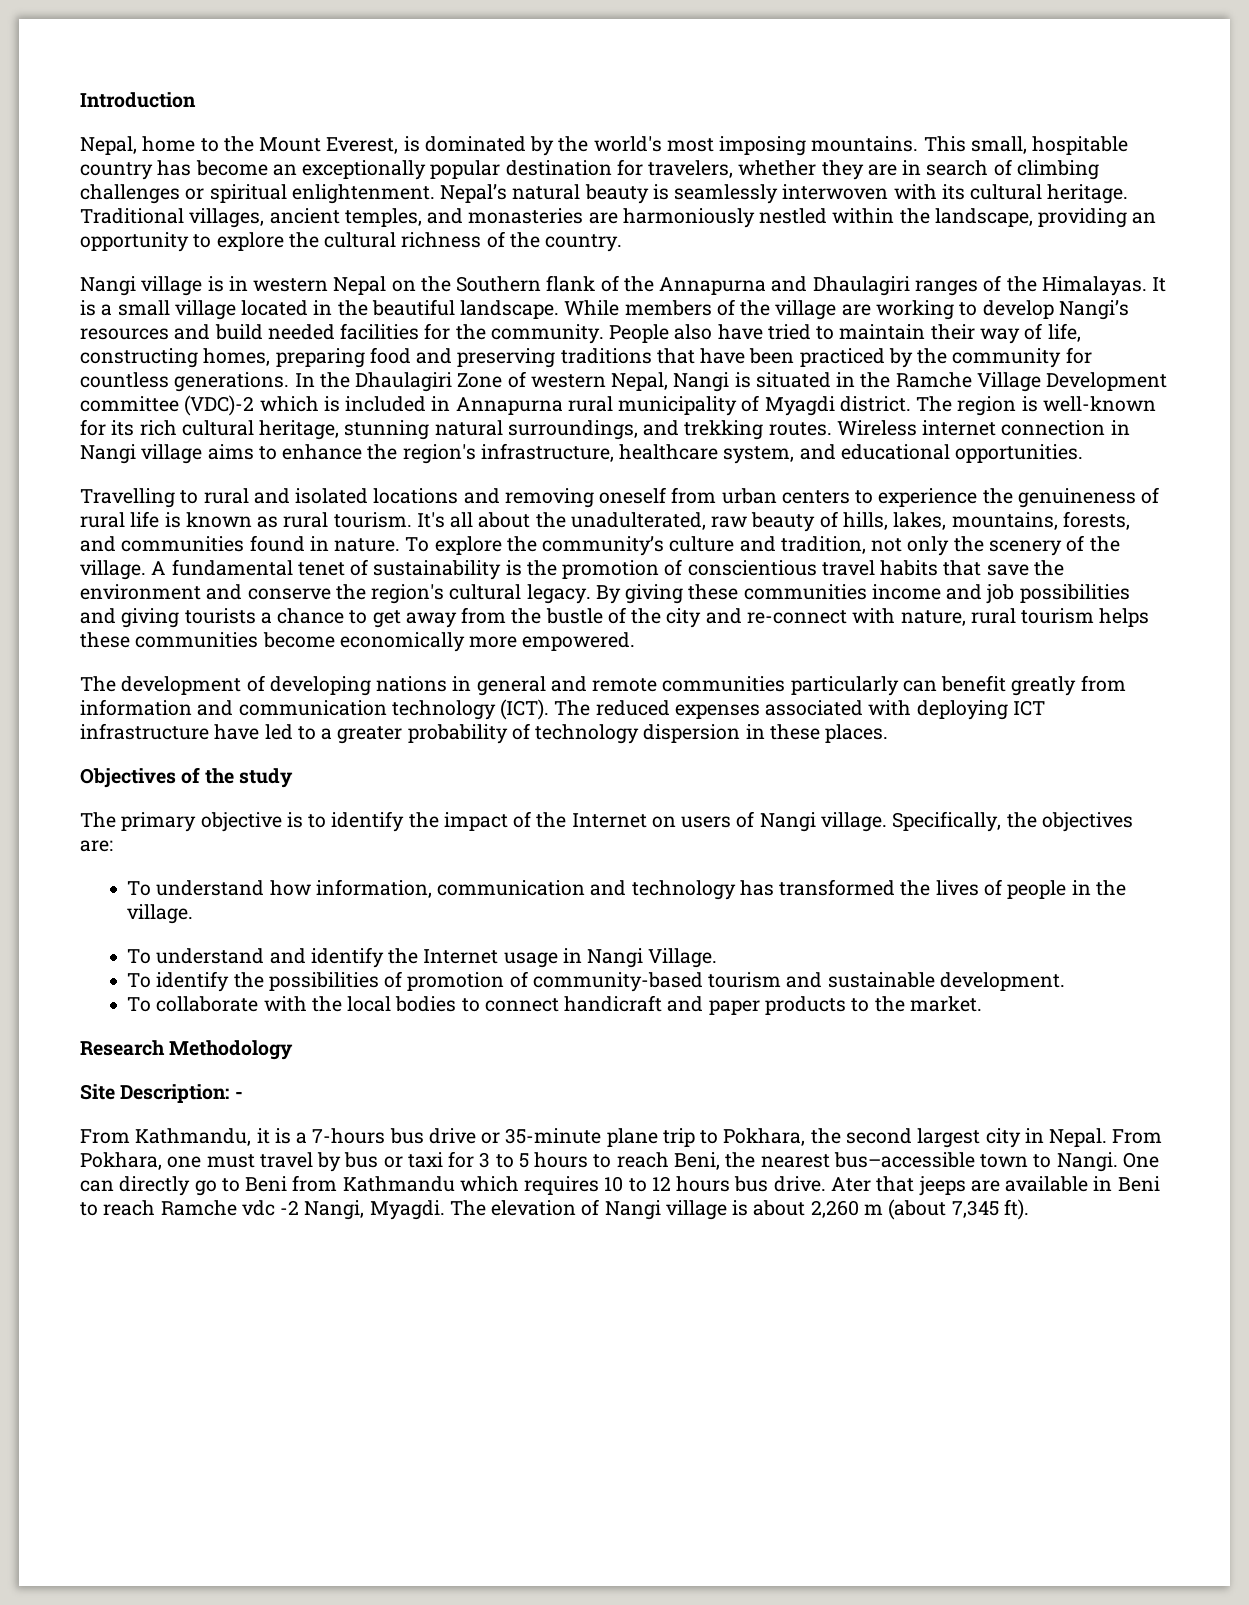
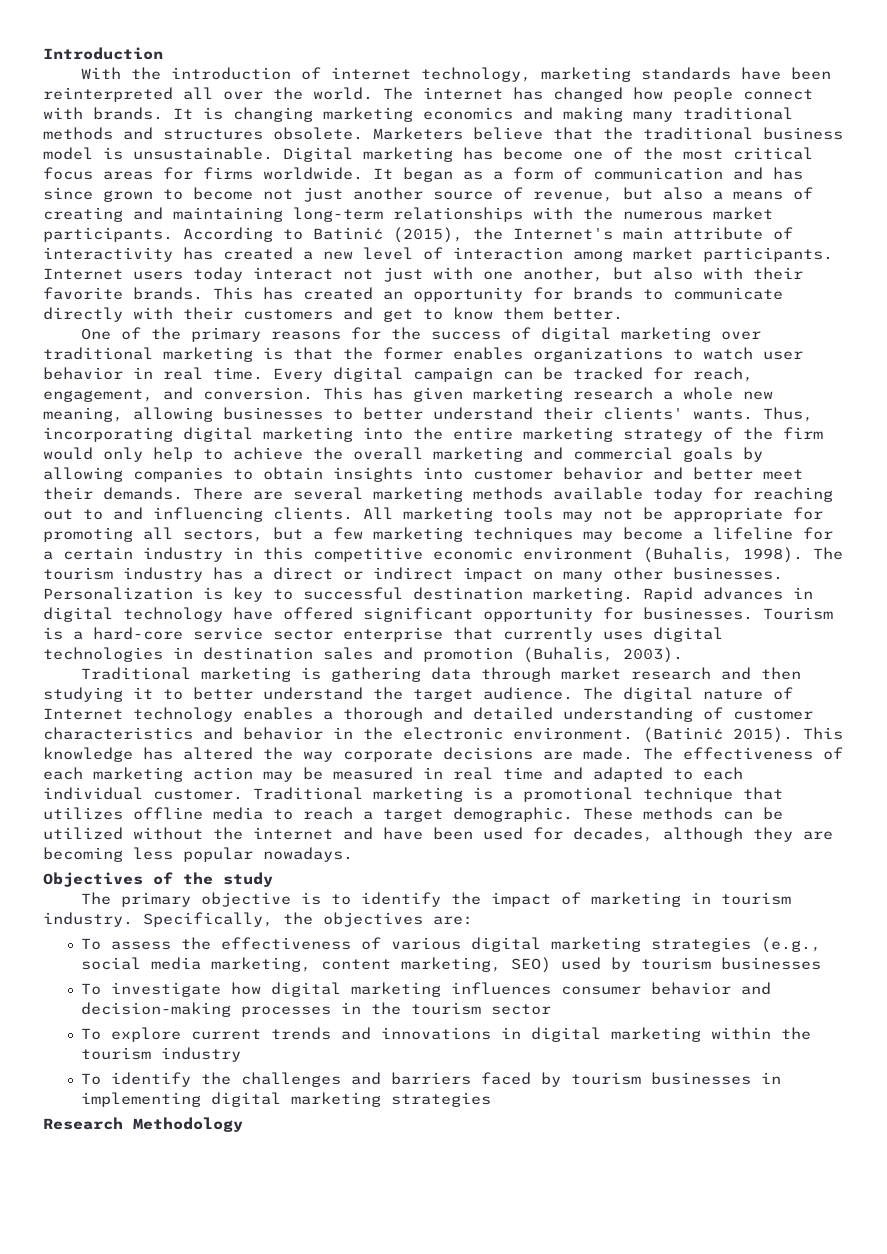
- Nepal, home to the Mount Everest, is dominated by the world's most imposing mountains. This small, hospitable country has become an exceptionally popular destination for travelers, whether they are in search of climbing challenges or spiritual enlightenment. Nepal’s natural beauty is seamlessly interwoven with its cultural heritage. Traditional villages, ancient temples, and monasteries are harmoniously nestled within the landscape, providing an opportunity to explore the cultural richness of the country.
- Nangi village is in western Nepal on the Southern flank of the Annapurna and Dhaulagiri ranges of the Himalayas. It is a small village located in the beautiful landscape. While members of the village are working to develop Nangi’s resources and build needed facilities for the community. People also have tried to maintain their way of life, constructing homes, preparing food and preserving traditions that have been practiced by the community for countless generations. In the Dhaulagiri Zone of western Nepal, Nangi is situated in the Ramche Village Development committee (VDC)-2 which is included in Annapurna rural municipality of Myagdi district. The region is well-known for its rich cultural heritage, stunning natural surroundings, and trekking routes. Wireless internet connection in Nangi village aims to enhance the region's infrastructure, healthcare system, and educational opportunities.
- Travelling to rural and isolated locations and removing oneself from urban centers to experience the genuineness of rural life is known as rural tourism. It's all about the unadulterated, raw beauty of hills, lakes, mountains, forests, and communities found in nature. To explore the community’s culture and tradition, not only the scenery of the village. A fundamental tenet of sustainability is the promotion of conscientious travel habits that save the environment and conserve the region's cultural legacy. By giving these communities income and job possibilities and giving tourists a chance to get away from the bustle of the city and re-connect with nature, rural tourism helps these communities become economically more empowered.
- The development of developing nations in general and remote communities particularly can benefit greatly from information and communication technology (ICT). The reduced expenses associated with deploying ICT infrastructure have led to a greater probability of technology dispersion in these places.
+ With the introduction of internet technology, marketing standards have been reinterpreted all over the world. The internet has changed how people connect with brands. It is changing marketing economics and making many traditional methods and structures obsolete. Marketers believe that the traditional business model is unsustainable. Digital marketing has become one of the most critical focus areas for firms worldwide. It began as a form of communication and has since grown to become not just another source of revenue, but also a means of creating and maintaining long-term relationships with the numerous market participants. According to Batinić (2015), the Internet's main attribute of interactivity has created a new level of interaction among market participants. Internet users today interact not just with one another, but also with their favorite brands. This has created an opportunity for brands to communicate directly with their customers and get to know them better.
+ One of the primary reasons for the success of digital marketing over traditional marketing is that the former enables organizations to watch user behavior in real time. Every digital campaign can be tracked for reach, engagement, and conversion. This has given marketing research a whole new meaning, allowing businesses to better understand their clients' wants. Thus, incorporating digital marketing into the entire marketing strategy of the firm would only help to achieve the overall marketing and commercial goals by allowing companies to obtain insights into customer behavior and better meet their demands. There are several marketing methods available today for reaching out to and influencing clients. All marketing tools may not be appropriate for promoting all sectors, but a few marketing techniques may become a lifeline for a certain industry in this competitive economic environment (Buhalis, 1998). The tourism industry has a direct or indirect impact on many other businesses. Personalization is key to successful destination marketing. Rapid advances in digital technology have offered significant opportunity for businesses. Tourism is a hard-core service sector enterprise that currently uses digital technologies in destination sales and promotion (Buhalis, 2003).
+ Traditional marketing is gathering data through market research and then studying it to better understand the target audience. The digital nature of Internet technology enables a thorough and detailed understanding of customer characteristics and behavior in the electronic environment. (Batinić 2015). This knowledge has altered the way corporate decisions are made. The effectiveness of each marketing action may be measured in real time and adapted to each individual customer. Traditional marketing is a promotional technique that utilizes offline media to reach a target demographic. These methods can be utilized without the internet and have been used for decades, although they are becoming less popular nowadays.
- The primary objective is to identify the impact of the Internet on users of Nangi village.
+ The primary objective is to identify the impact of marketing in tourism industry.
- To understand how information, communication and technology has transformed the lives of people in the village.
- To understand and identify the Internet usage in Nangi Village.
- To identify the possibilities of promotion of community-based tourism and sustainable development.
- To collaborate with the local bodies to connect handicraft and paper products to the market.
+ To assess the effectiveness of various digital marketing strategies (e.g., social media marketing, content marketing, SEO) used by tourism businesses
+ To investigate how digital marketing influences consumer behavior and decision-making processes in the tourism sector
+ To explore current trends and innovations in digital marketing within the tourism industry
+ To identify the challenges and barriers faced by tourism businesses in implementing digital marketing strategies
  Research Methodology
- Site Description: -
- From Kathmandu, it is a 7-hours bus drive or 35-minute plane trip to Pokhara, the second largest city in Nepal. From Pokhara, one must travel by bus or taxi for 3 to 5 hours to reach Beni, the nearest bus–accessible town to Nangi. One can directly go to Beni from Kathmandu which requires 10 to 12 hours bus drive. Ater that jeeps are available in Beni to reach Ramche vdc -2 Nangi, Myagdi. The elevation of Nangi village is about 2,260 m (about 7,345 ft).

